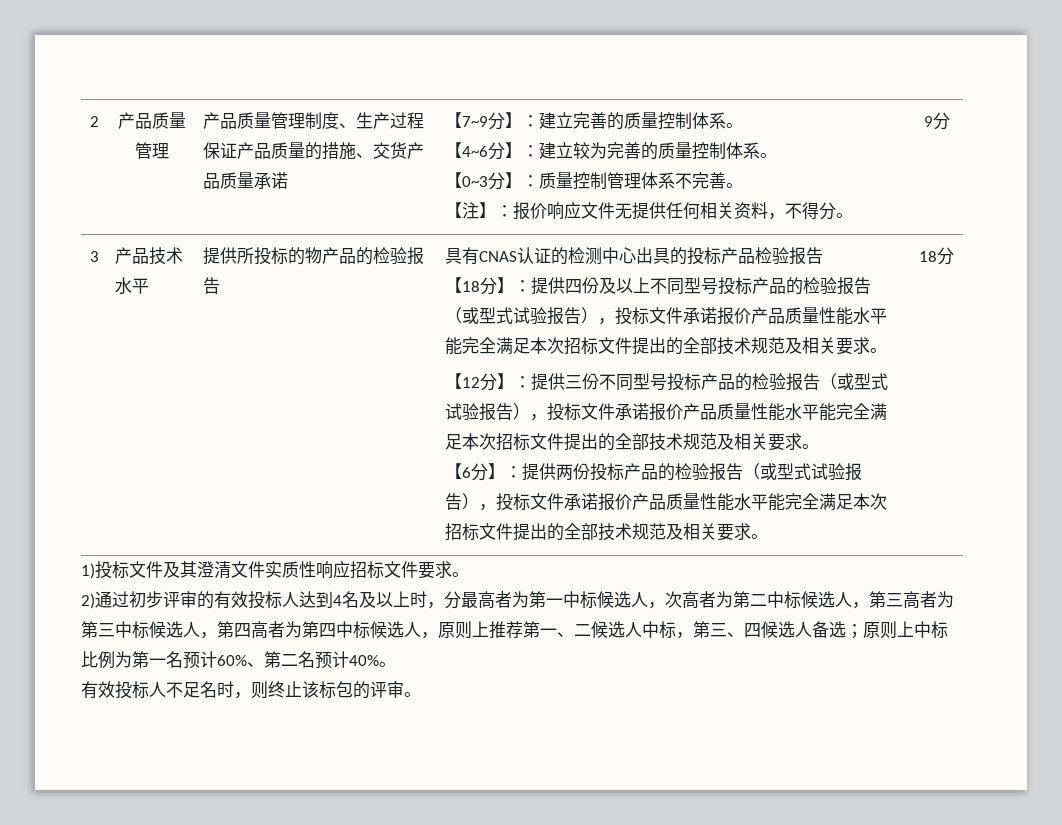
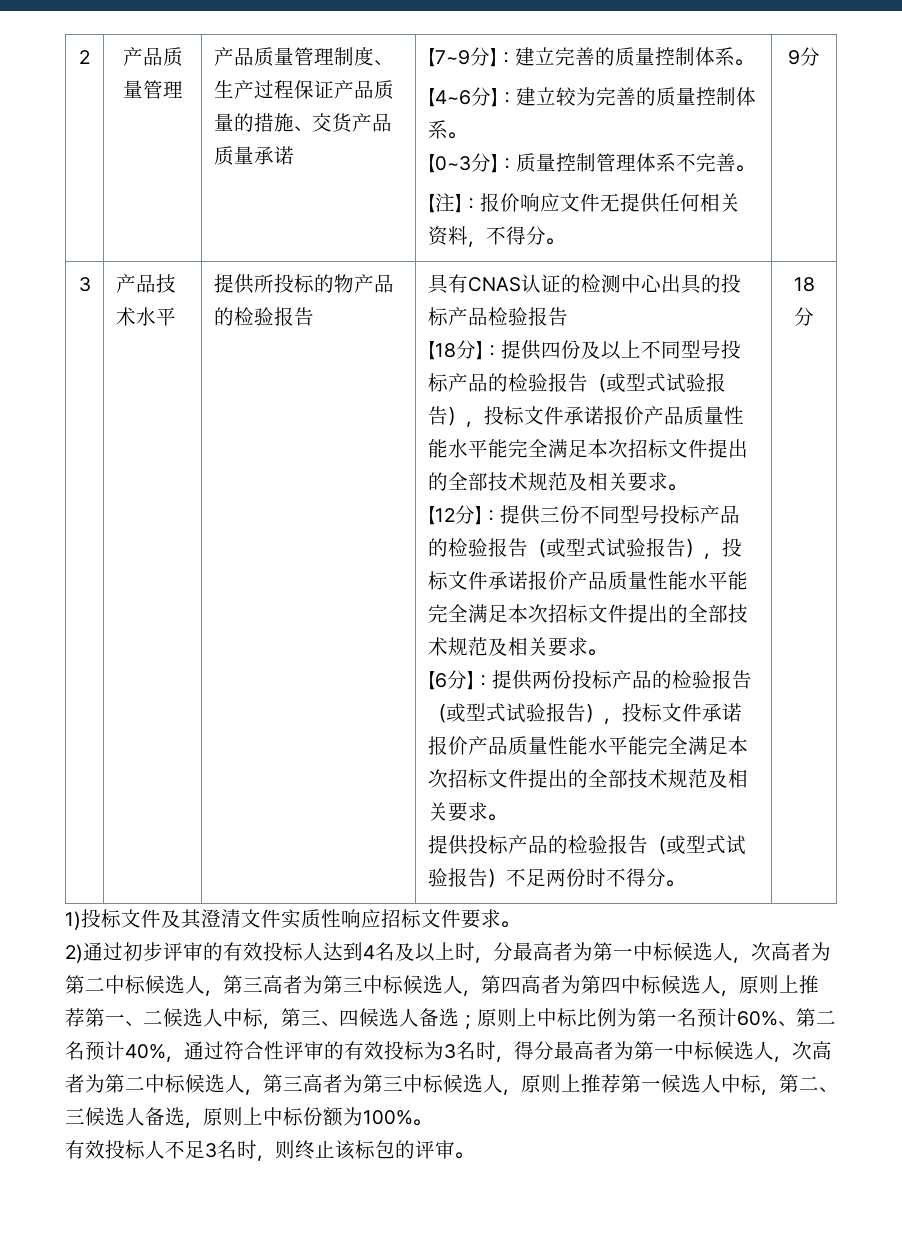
+ 提供投标产品的检验报告（或型式试验报告）不足两份时不得分。
- 原则上中标比例为第一名预计60%、第二名预计40%。
+ 原则上中标比例为第一名预计60%、第二名预计40%，通过符合性评审的有效投标为3名时，得分最高者为第一中标候选人，次高者为第二中标候选人，第三高者为第三中标候选人，原则上推荐第一候选人中标，第二、三候选人备选，原则上中标份额为100%。
- 有效投标人不足名时，则终止该标包的评审。
+ 有效投标人不足3名时，则终止该标包的评审。

